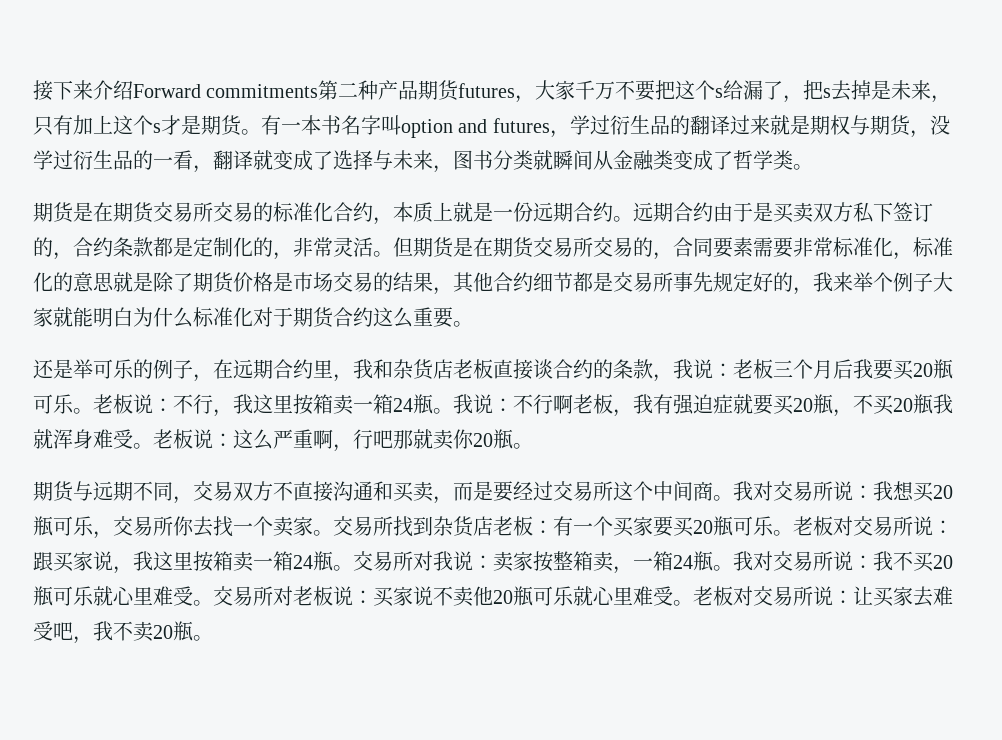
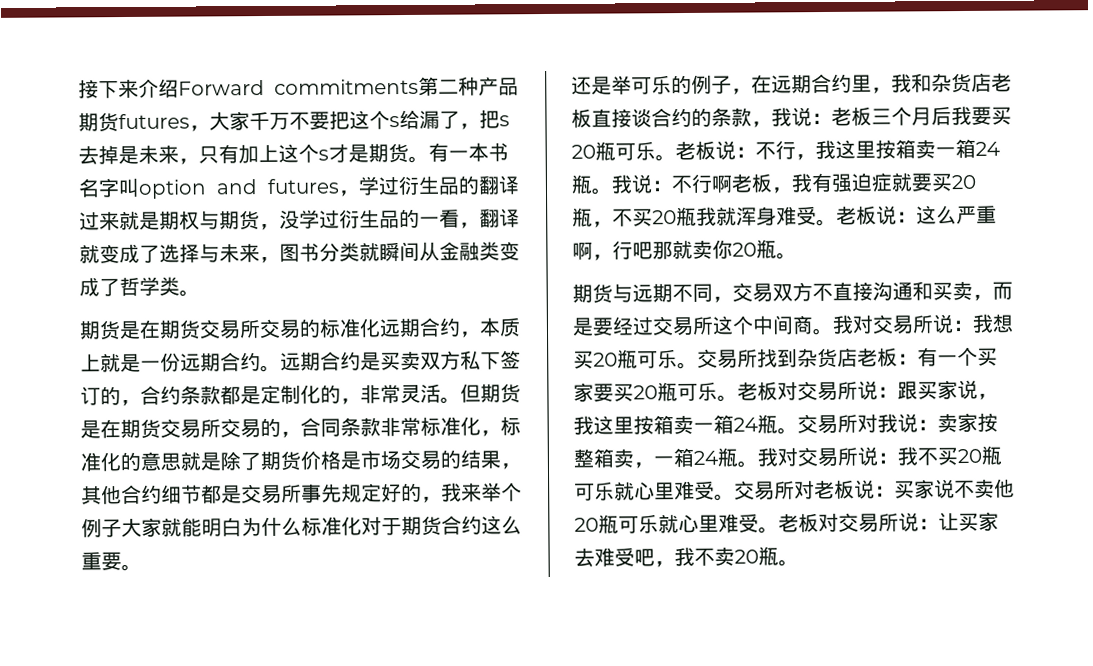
- 期货是在期货交易所交易的标准化合约，本质上就是一份远期合约。
+ 期货是在期货交易所交易的标准化远期合约，本质上就是一份远期合约。
- 远期合约由于是买卖双方私下签订的，合约条款都是定制化的，非常灵活。
+ 远期合约是买卖双方私下签订的，合约条款都是定制化的，非常灵活。
- 但期货是在期货交易所交易的，合同要素需要非常标准化，标准化的意思就是除了期货价格是市场交易的结果，其他合约细节都是交易所事先规定好的，我来举个例子大家就能明白为什么标准化对于期货合约这么重要。
+ 但期货是在期货交易所交易的，合同条款非常标准化，标准化的意思就是除了期货价格是市场交易的结果，其他合约细节都是交易所事先规定好的，我来举个例子大家就能明白为什么标准化对于期货合约这么重要。
- 我对交易所说：我想买20瓶可乐，交易所你去找一个卖家。
+ 我对交易所说：我想买20瓶可乐。

